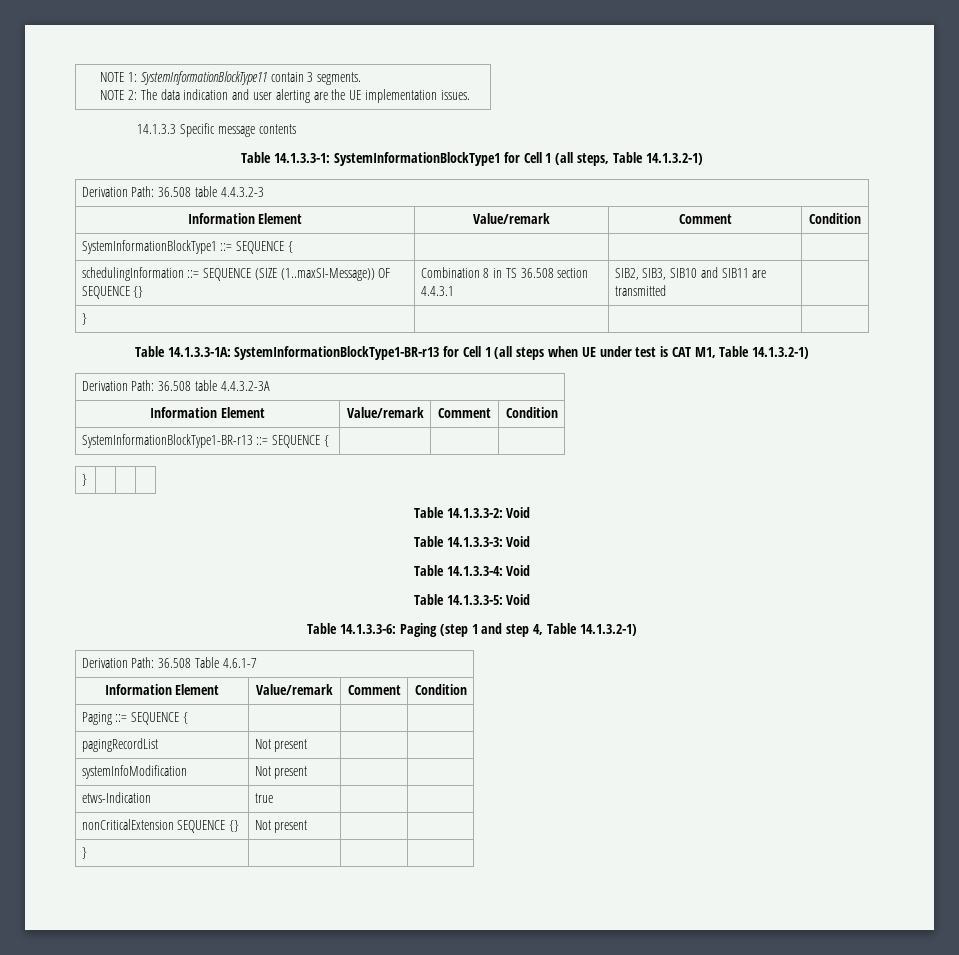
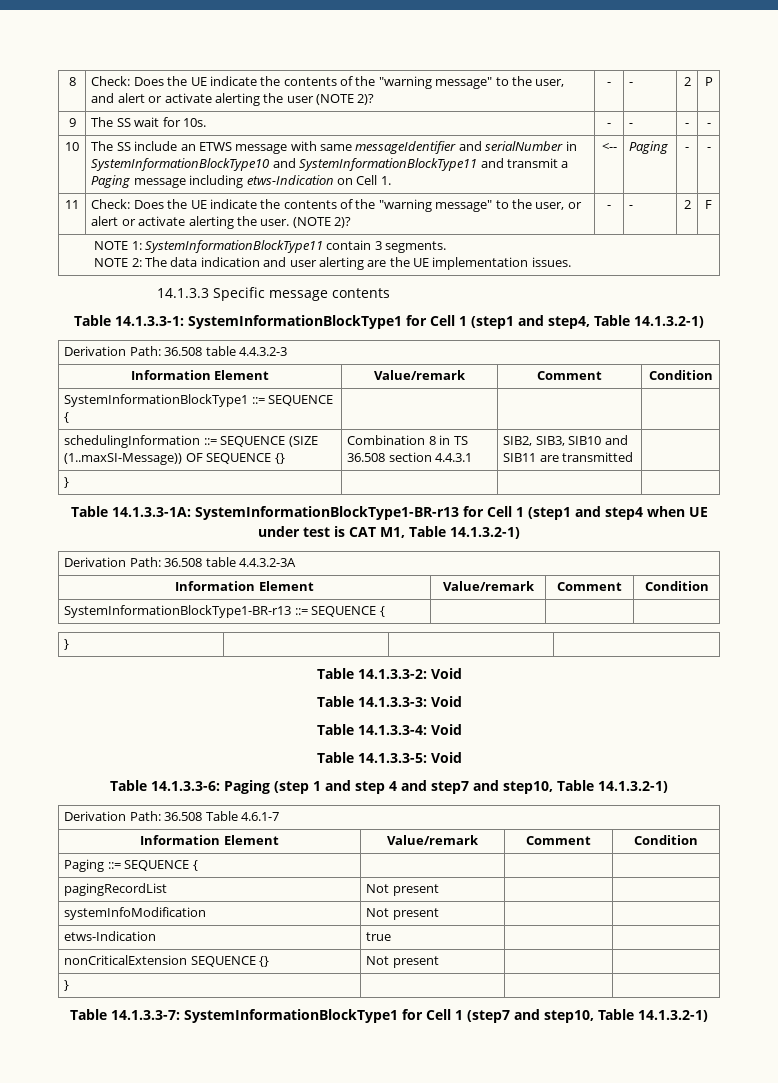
+ 8 | Check: Does the UE indicate the contents of the "warning message" to the user, and alert or activate alerting the user (NOTE 2)? | - | - | 2 | P
+ 9 | The SS wait for 10s. | - | - | - | -
+ 10 | The SS include an ETWS message with same messageIdentifier and serialNumber in SystemInformationBlockType10 and SystemInformationBlockType11 and transmit a Paging message including etws-Indication on Cell 1. | <-- | Paging | - | -
+ 11 | Check: Does the UE indicate the contents of the "warning message" to the user, or alert or activate alerting the user. (NOTE 2)? | - | - | 2 | F
- Table 14.1.3.3-1: SystemInformationBlockType1 for Cell 1 (all steps, Table 14.1.3.2-1)
+ Table 14.1.3.3-1: SystemInformationBlockType1 for Cell 1 (step1 and step4, Table 14.1.3.2-1)
- Table 14.1.3.3-1A: SystemInformationBlockType1-BR-r13 for Cell 1 (all steps when UE under test is CAT M1, Table 14.1.3.2-1)
+ Table 14.1.3.3-1A: SystemInformationBlockType1-BR-r13 for Cell 1 (step1 and step4 when UE under test is CAT M1, Table 14.1.3.2-1)
- Table 14.1.3.3-6: Paging (step 1 and step 4, Table 14.1.3.2-1)
+ Table 14.1.3.3-6: Paging (step 1 and step 4 and step7 and step10, Table 14.1.3.2-1)
+ Table 14.1.3.3-7: SystemInformationBlockType1 for Cell 1 (step7 and step10, Table 14.1.3.2-1)

